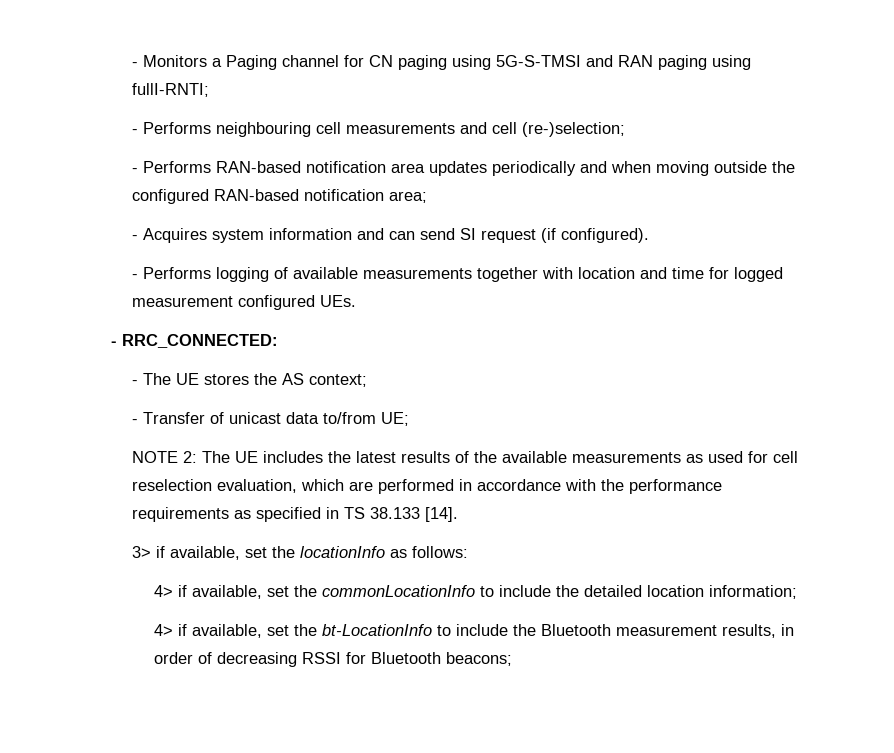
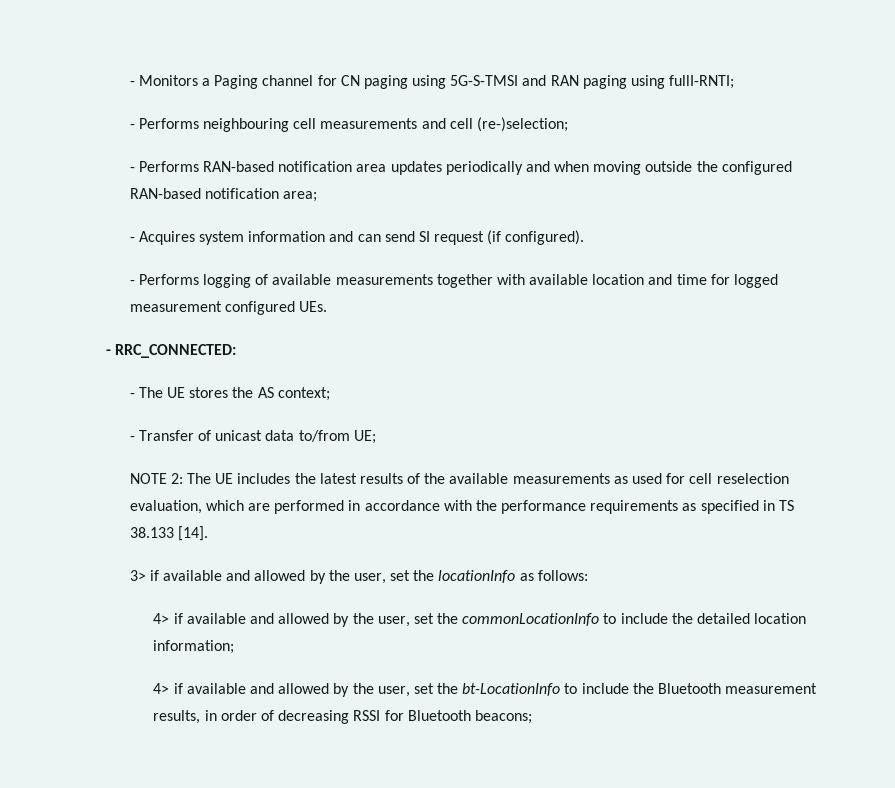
- - Performs logging of available measurements together with location and time for logged measurement configured UEs.
+ - Performs logging of available measurements together with available location and time for logged measurement configured UEs.
- 3> if available, set the locationInfo as follows:
+ 3> if available and allowed by the user, set the locationInfo as follows:
- 4> if available, set the commonLocationInfo to include the detailed location information;
+ 4> if available and allowed by the user, set the commonLocationInfo to include the detailed location information;
- 4> if available, set the bt-LocationInfo to include the Bluetooth measurement results, in order of decreasing RSSI for Bluetooth beacons;
+ 4> if available and allowed by the user, set the bt-LocationInfo to include the Bluetooth measurement results, in order of decreasing RSSI for Bluetooth beacons;

